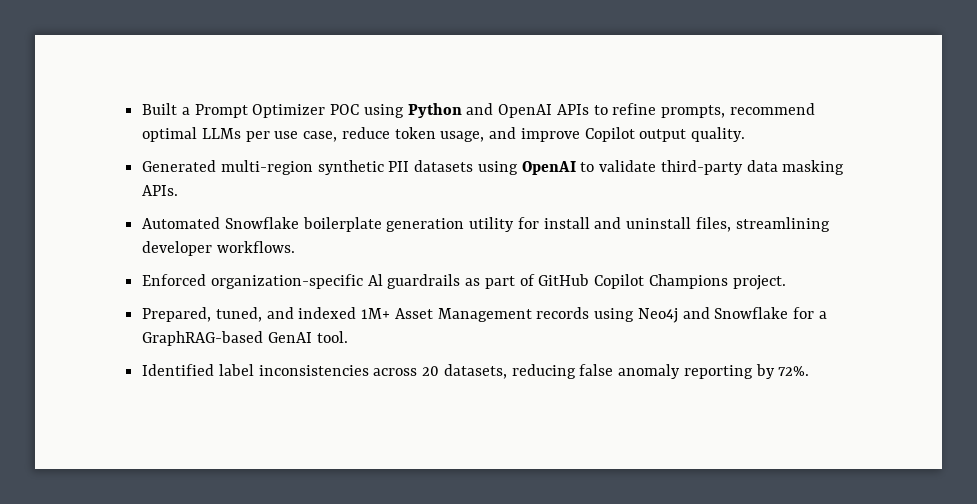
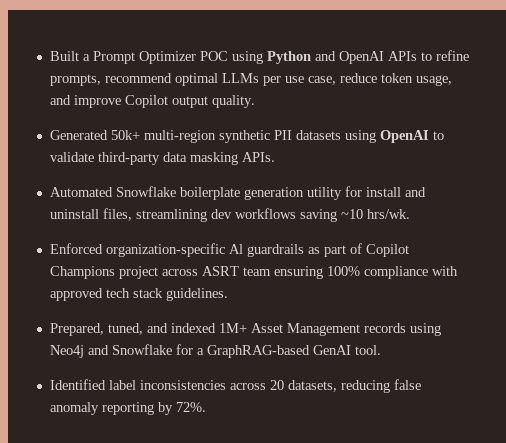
- Generated multi-region synthetic PII datasets using OpenAI to validate third-party data masking APIs.
+ Generated 50k+ multi-region synthetic PII datasets using OpenAI to validate third-party data masking APIs.
- Automated Snowflake boilerplate generation utility for install and uninstall files, streamlining developer workflows.
+ Automated Snowflake boilerplate generation utility for install and uninstall files, streamlining dev workflows saving ~10 hrs/wk.
- Enforced organization-specific Al guardrails as part of GitHub Copilot Champions project.
+ Enforced organization-specific Al guardrails as part of Copilot Champions project across ASRT team ensuring 100% compliance with approved tech stack guidelines.

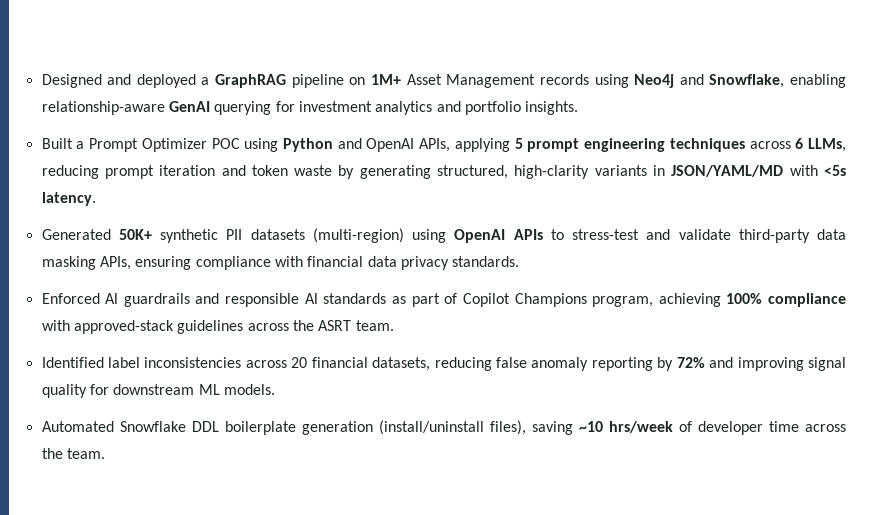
+ Designed and deployed a GraphRAG pipeline on 1M+ Asset Management records using Neo4j and Snowflake, enabling relationship-aware GenAI querying for investment analytics and portfolio insights.
- Built a Prompt Optimizer POC using Python and OpenAI APIs to refine prompts, recommend optimal LLMs per use case, reduce token usage, and improve Copilot output quality.
+ Built a Prompt Optimizer POC using Python and OpenAI APIs, applying 5 prompt engineering techniques across 6 LLMs, reducing prompt iteration and token waste by generating structured, high-clarity variants in JSON/YAML/MD with <5s latency.
- Generated 50k+ multi-region synthetic PII datasets using OpenAI to validate third-party data masking APIs.
- Automated Snowflake boilerplate generation utility for install and uninstall files, streamlining dev workflows saving ~10 hrs/wk.
+ Generated 50K+ synthetic PII datasets (multi-region) using OpenAI APIs to stress-test and validate third-party data masking APIs, ensuring compliance with financial data privacy standards.
- Enforced organization-specific Al guardrails as part of Copilot Champions project across ASRT team ensuring 100% compliance with approved tech stack guidelines.
- Prepared, tuned, and indexed 1M+ Asset Management records using Neo4j and Snowflake for a GraphRAG-based GenAI tool.
+ Enforced Al guardrails and responsible Al standards as part of Copilot Champions program, achieving 100% compliance with approved-stack guidelines across the ASRT team.
- Identified label inconsistencies across 20 datasets, reducing false anomaly reporting by 72%.
+ Identified label inconsistencies across 20 financial datasets, reducing false anomaly reporting by 72% and improving signal quality for downstream ML models.
+ Automated Snowflake DDL boilerplate generation (install/uninstall files), saving ~10 hrs/week of developer time across the team.

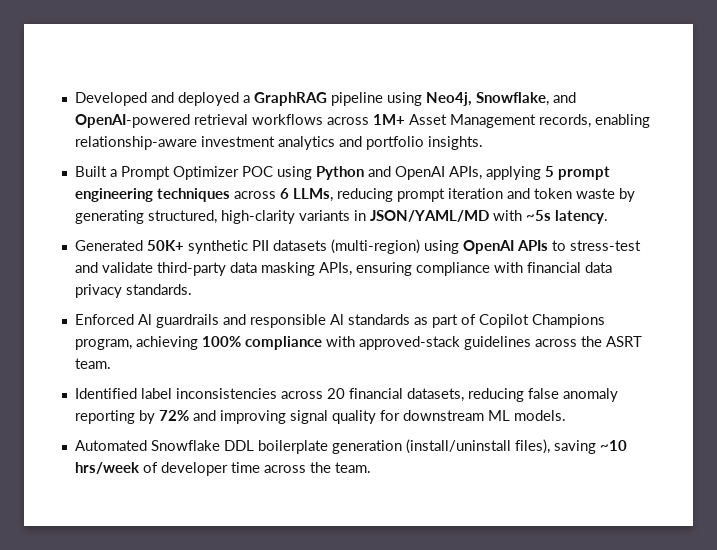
- Designed and deployed a GraphRAG pipeline on 1M+ Asset Management records using Neo4j and Snowflake, enabling relationship-aware GenAI querying for investment analytics and portfolio insights.
+ Developed and deployed a GraphRAG pipeline using Neo4j, Snowflake, and OpenAI-powered retrieval workflows across 1M+ Asset Management records, enabling relationship-aware investment analytics and portfolio insights.
- Built a Prompt Optimizer POC using Python and OpenAI APIs, applying 5 prompt engineering techniques across 6 LLMs, reducing prompt iteration and token waste by generating structured, high-clarity variants in JSON/YAML/MD with <5s latency.
+ Built a Prompt Optimizer POC using Python and OpenAI APIs, applying 5 prompt engineering techniques across 6 LLMs, reducing prompt iteration and token waste by generating structured, high-clarity variants in JSON/YAML/MD with ~5s latency.

